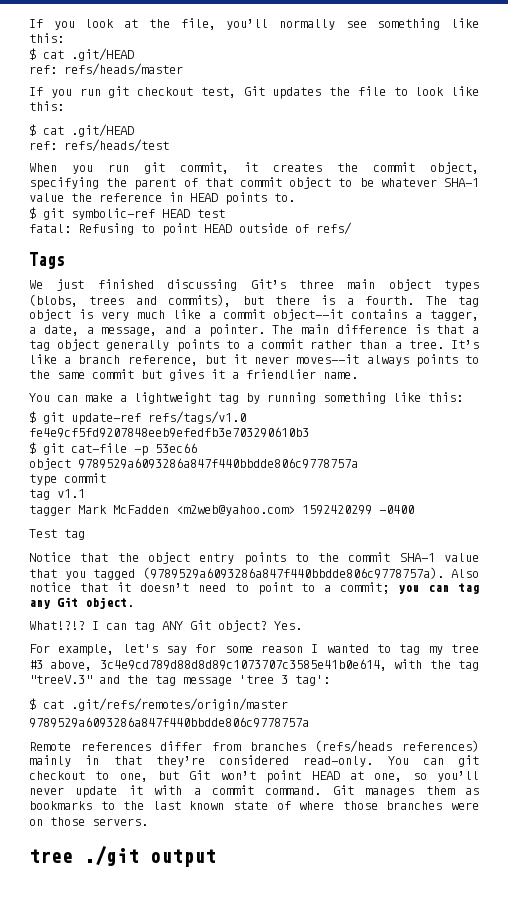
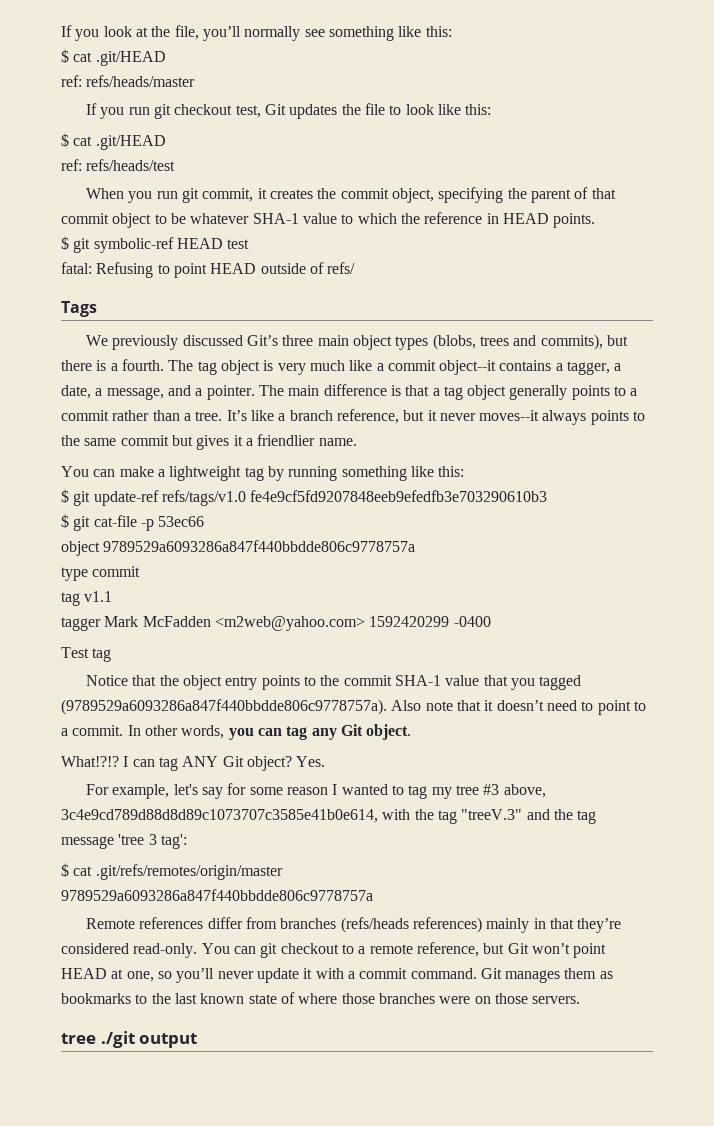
- When you run git commit, it creates the commit object, specifying the parent of that commit object to be whatever SHA-1 value the reference in HEAD points to.
+ When you run git commit, it creates the commit object, specifying the parent of that commit object to be whatever SHA-1 value to which the reference in HEAD points.
- We just finished discussing Git’s three main object types (blobs, trees and commits), but there is a fourth.
+ We previously discussed Git’s three main object types (blobs, trees and commits), but there is a fourth.
- Also notice that it doesn’t need to point to a commit; you can tag any Git object.
+ Also note that it doesn’t need to point to a commit. In other words, you can tag any Git object.
- You can git checkout to one, but Git won’t point HEAD at one, so you’ll never update it with a commit command.
+ You can git checkout to a remote reference, but Git won’t point HEAD at one, so you’ll never update it with a commit command.

